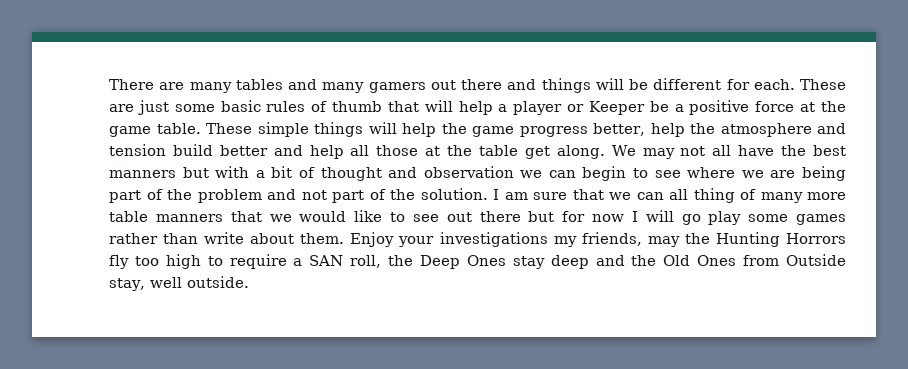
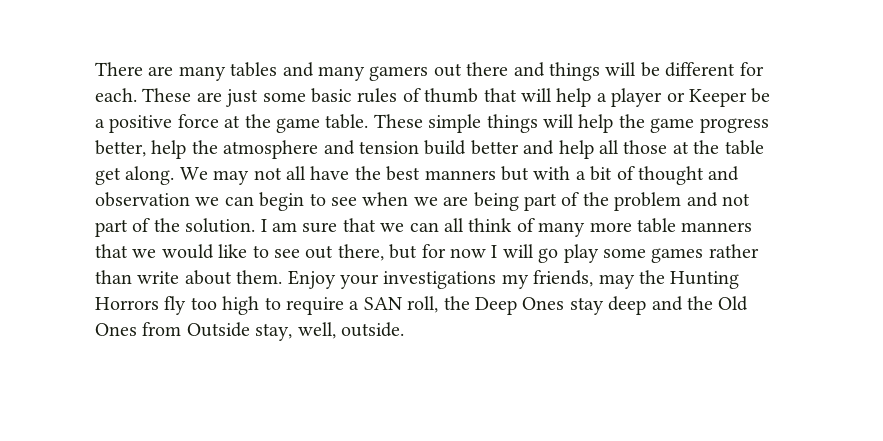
- We may not all have the best manners but with a bit of thought and observation we can begin to see where we are being part of the problem and not part of the solution.
+ We may not all have the best manners but with a bit of thought and observation we can begin to see when we are being part of the problem and not part of the solution.
- I am sure that we can all thing of many more table manners that we would like to see out there but for now I will go play some games rather than write about them.
+ I am sure that we can all think of many more table manners that we would like to see out there, but for now I will go play some games rather than write about them.
- Enjoy your investigations my friends, may the Hunting Horrors fly too high to require a SAN roll, the Deep Ones stay deep and the Old Ones from Outside stay, well outside.
+ Enjoy your investigations my friends, may the Hunting Horrors fly too high to require a SAN roll, the Deep Ones stay deep and the Old Ones from Outside stay, well, outside.

